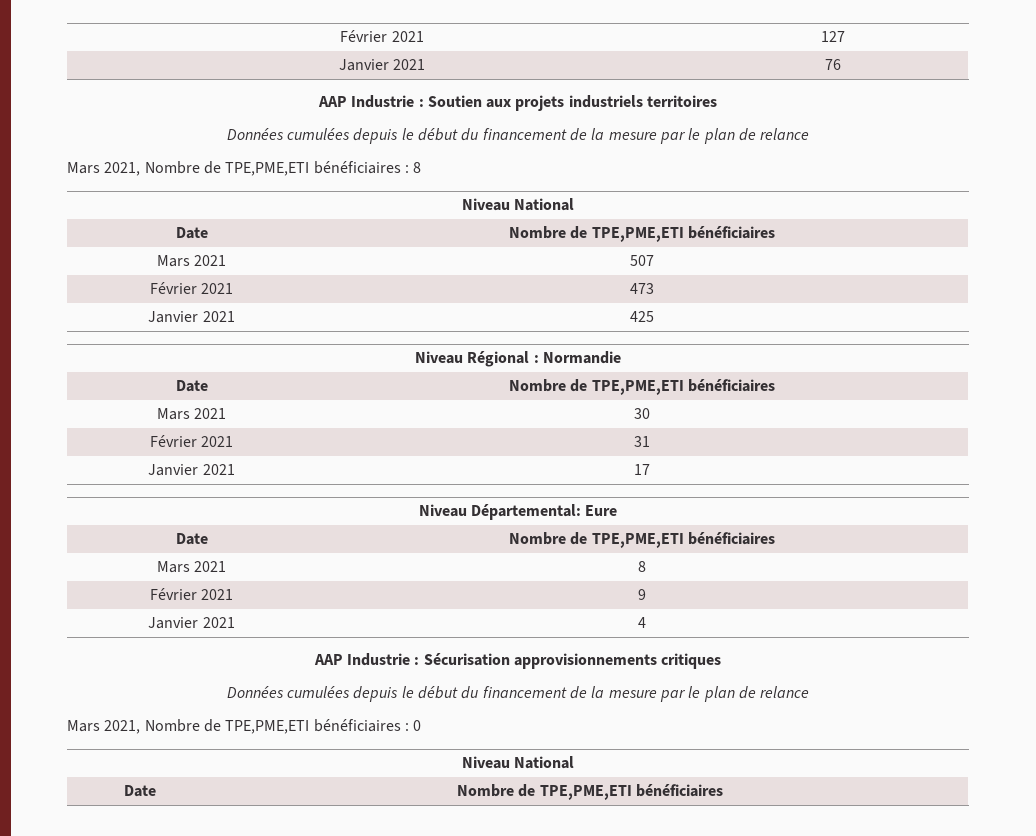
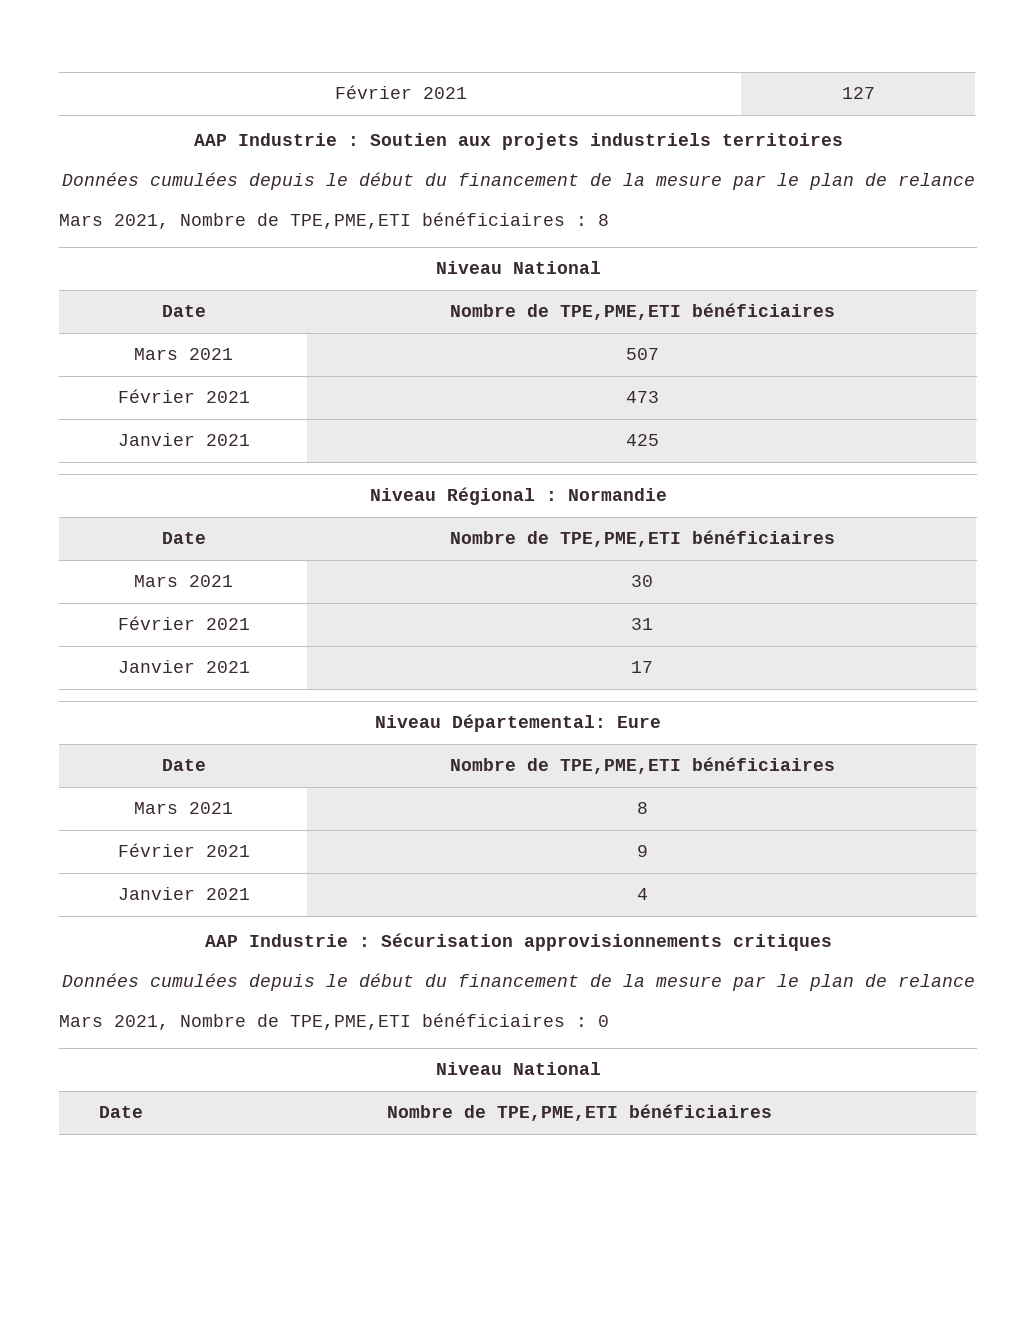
- Janvier 2021 | 76

